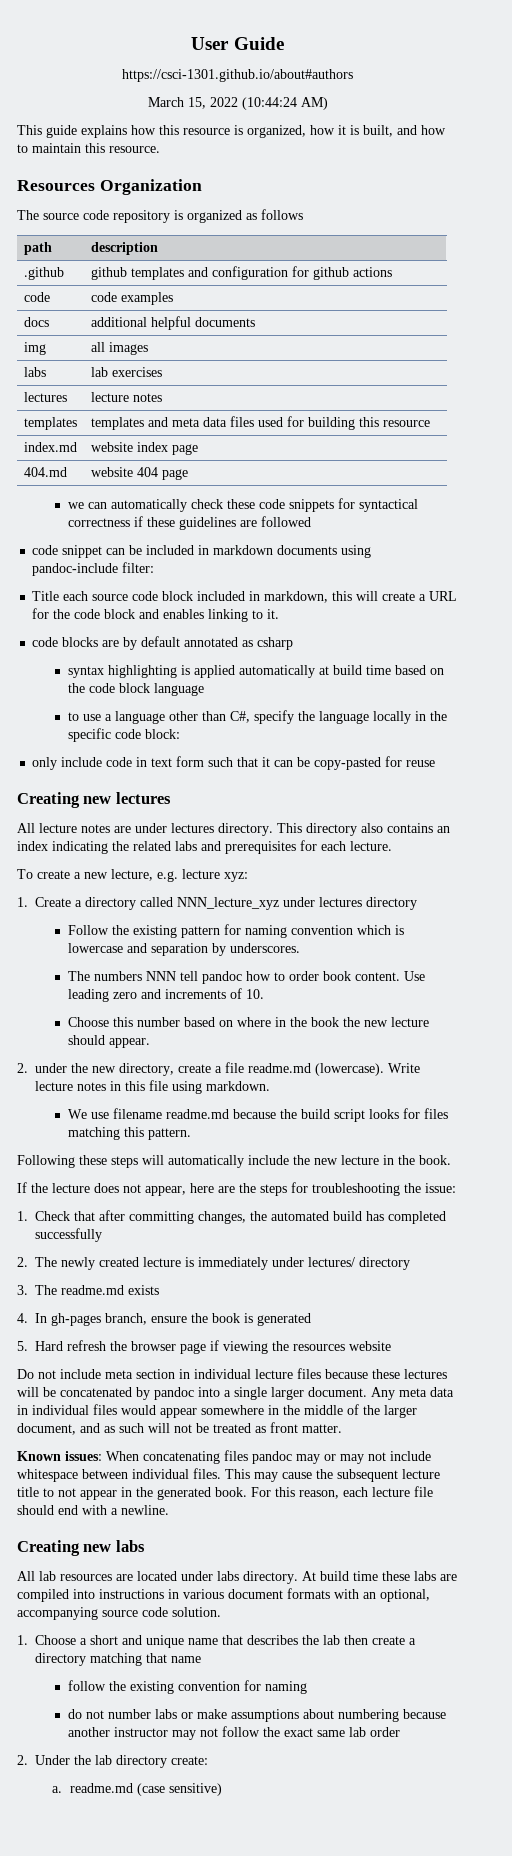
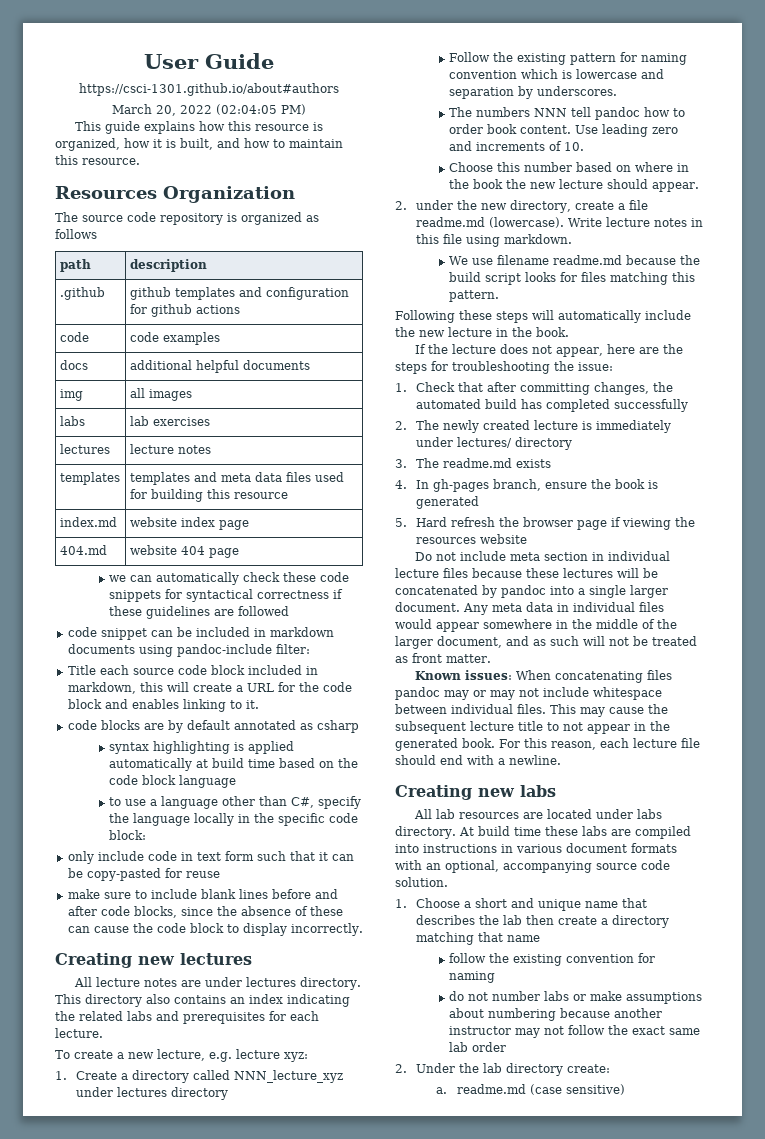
- March 15, 2022 (10:44:24 AM)
+ March 20, 2022 (02:04:05 PM)
+ make sure to include blank lines before and after code blocks, since the absence of these can cause the code block to display incorrectly.

